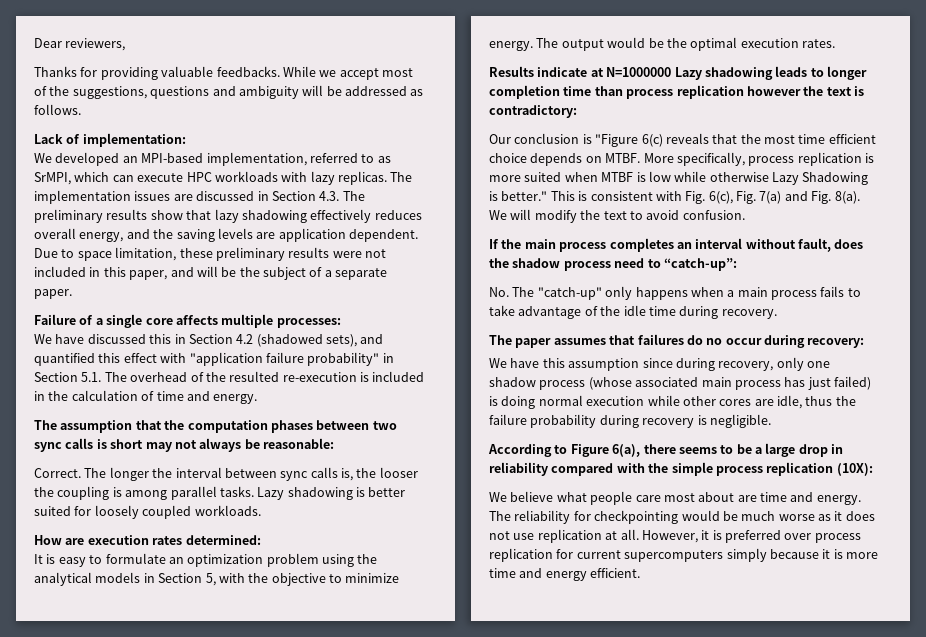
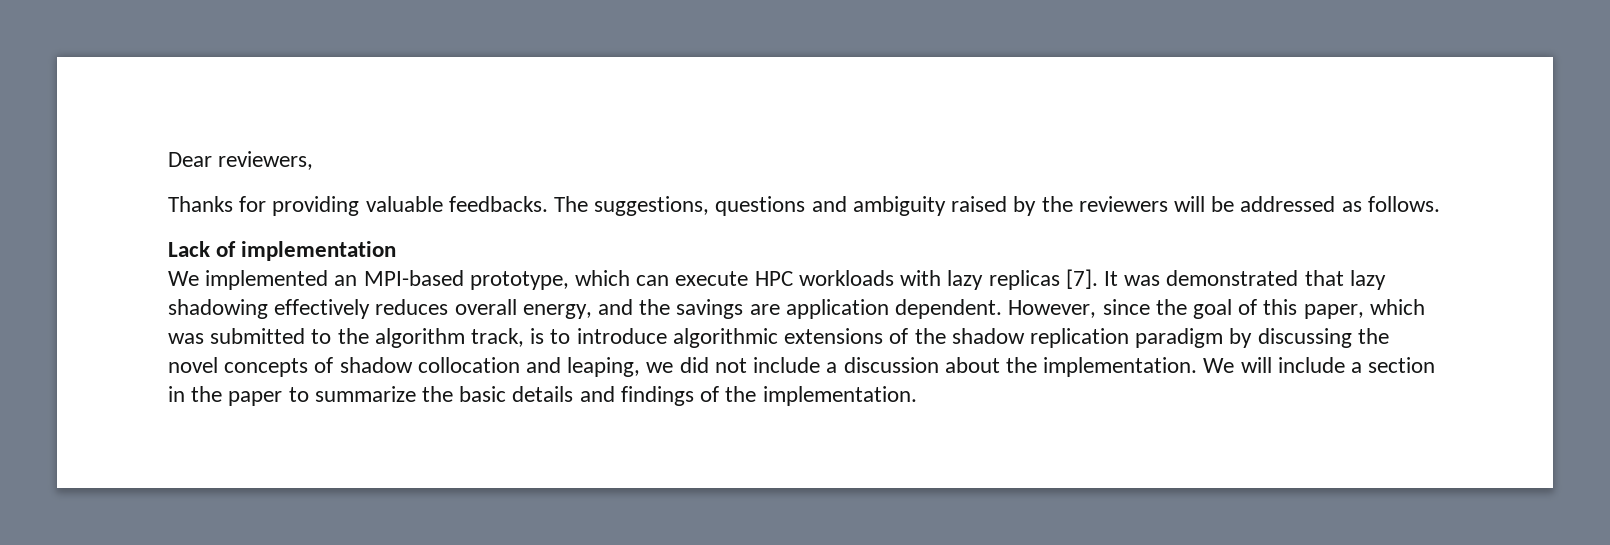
- While we accept most of the suggestions, questions and ambiguity will be addressed as follows.
+ The suggestions, questions and ambiguity raised by the reviewers will be addressed as follows.
- Lack of implementation:
- We developed an MPI-based implementation, referred to as SrMPI, which can execute HPC workloads with lazy replicas. The implementation issues are discussed in Section 4.3. The preliminary results show that lazy shadowing effectively reduces overall energy, and the saving levels are application dependent.
+ Lack of implementation
+ We implemented an MPI-based prototype, which can execute HPC workloads with lazy replicas [7]. It was demonstrated that lazy shadowing effectively reduces overall energy, and the savings are application dependent.
- Due to space limitation, these preliminary results were not included in this paper, and will be the subject of a separate paper.
- Failure of a single core affects multiple processes:
- We have discussed this in Section 4.2 (shadowed sets), and quantified this effect with "application failure probability" in Section 5.1. The overhead of the resulted re-execution is included in the calculation of time and energy.
- The assumption that the computation phases between two sync calls is short may not always be reasonable:
- Correct. The longer the interval between sync calls is, the looser the coupling is among parallel tasks. Lazy shadowing is better suited for loosely coupled workloads.
- How are execution rates determined:
- It is easy to formulate an optimization problem using the analytical models in Section 5, with the objective to minimize energy. The output would be the optimal execution rates.
- Results indicate at N=1000000 Lazy shadowing leads to longer completion time than process replication however the text is contradictory:
- Our conclusion is "Figure 6(c) reveals that the most time efficient choice depends on MTBF. More specifically, process replication is more suited when MTBF is low while otherwise Lazy Shadowing is better." This is consistent with Fig. 6(c), Fig. 7(a) and Fig. 8(a). We will modify the text to avoid confusion.
- If the main process completes an interval without fault, does the shadow process need to “catch-up”:
- No. The "catch-up" only happens when a main process fails to take advantage of the idle time during recovery.
- The paper assumes that failures do no occur during recovery:
- We have this assumption since during recovery, only one shadow process (whose associated main process has just failed) is doing normal execution while other cores are idle, thus the failure probability during recovery is negligible.
- According to Figure 6(a), there seems to be a large drop in reliability compared with the simple process replication (10X):
- We believe what people care most about are time and energy. The reliability for checkpointing would be much worse as it does not use replication at all. However, it is preferred over process replication for current supercomputers simply because it is more time and energy efficient.
+ However, since the goal of this paper, which was submitted to the algorithm track, is to introduce algorithmic extensions of the shadow replication paradigm by discussing the novel concepts of shadow collocation and leaping, we did not include a discussion about the implementation. We will include a section in the paper to summarize the basic details and findings of the implementation.

